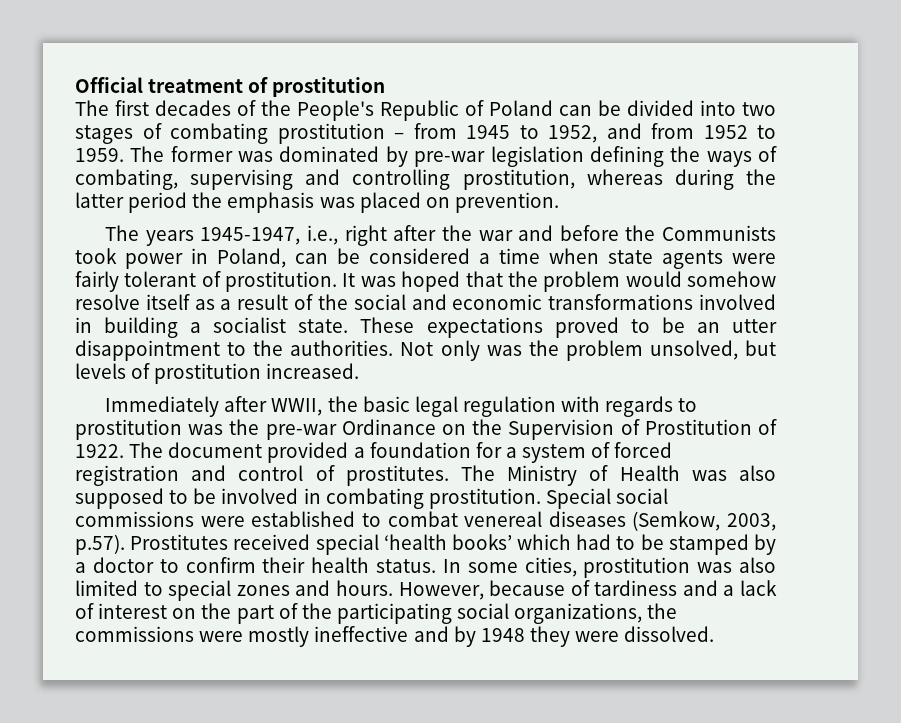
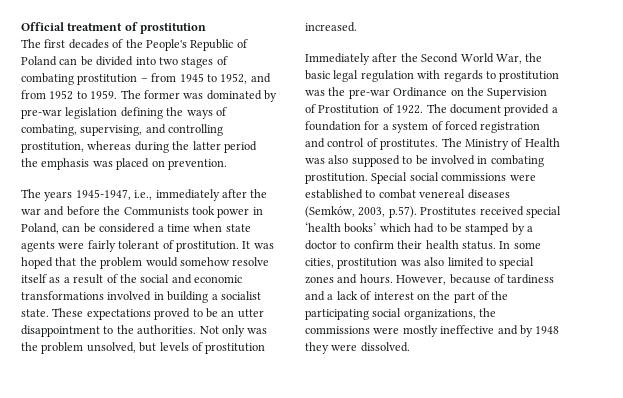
- The former was dominated by pre-war legislation defining the ways of combating, supervising and controlling prostitution, whereas during the latter period the emphasis was placed on prevention.
+ The former was dominated by pre-war legislation defining the ways of combating, supervising, and controlling prostitution, whereas during the latter period the emphasis was placed on prevention.
- The years 1945-1947, i.e., right after the war and before the Communists took power in Poland, can be considered a time when state agents were fairly tolerant of prostitution.
+ The years 1945-1947, i.e., immediately after the war and before the Communists took power in Poland, can be considered a time when state agents were fairly tolerant of prostitution.
- Immediately after WWII, the basic legal regulation with regards to prostitution was the pre-war Ordinance on the Supervision of Prostitution of 1922.
+ Immediately after the Second World War, the basic legal regulation with regards to prostitution was the pre-war Ordinance on the Supervision of Prostitution of 1922.
- Special social commissions were established to combat venereal diseases (Semkow, 2003, p.57). Prostitutes received special ‘health books’ which had to be stamped by a doctor to confirm their health status.
+ Special social commissions were established to combat venereal diseases (Semków, 2003, p.57). Prostitutes received special ‘health books’ which had to be stamped by a doctor to confirm their health status.

